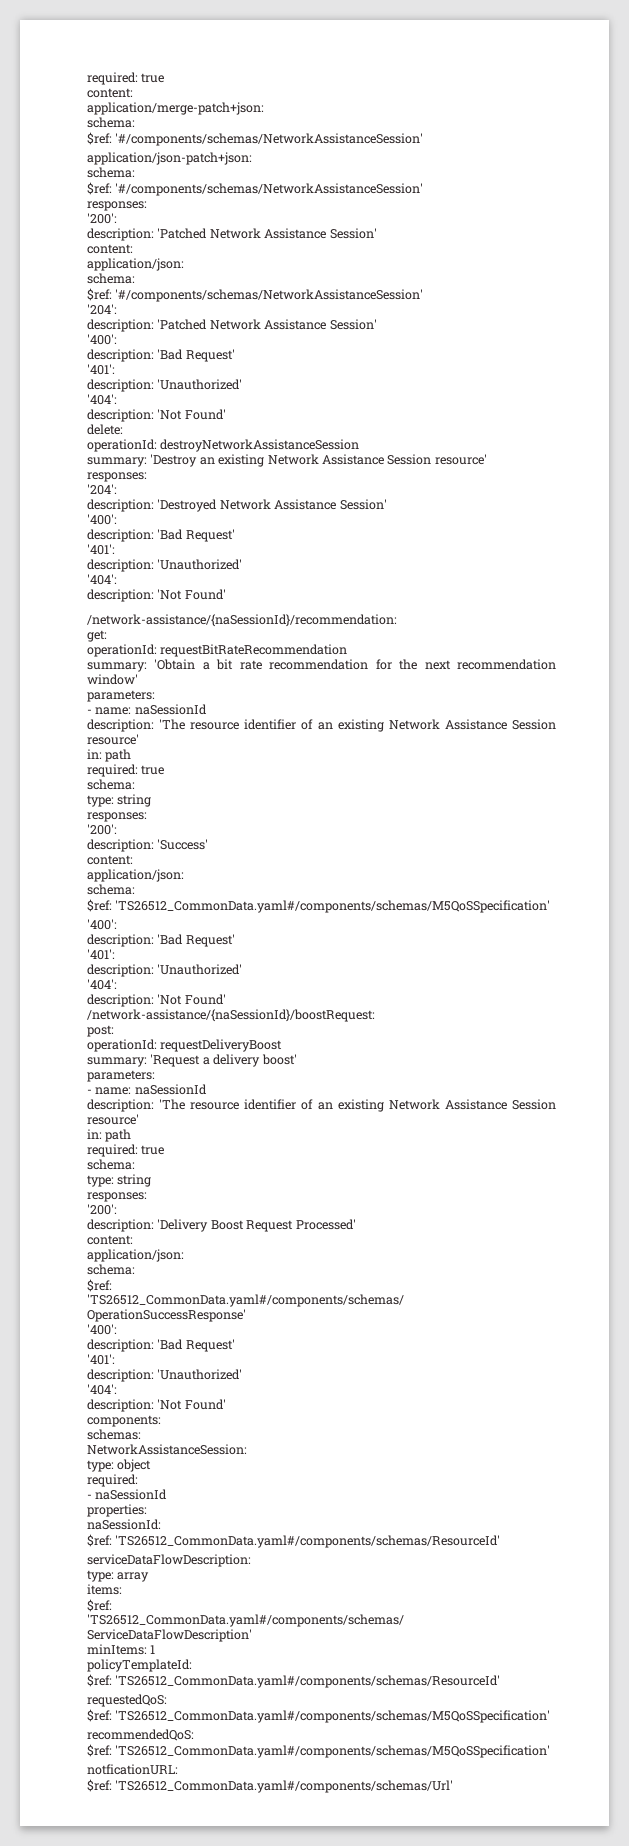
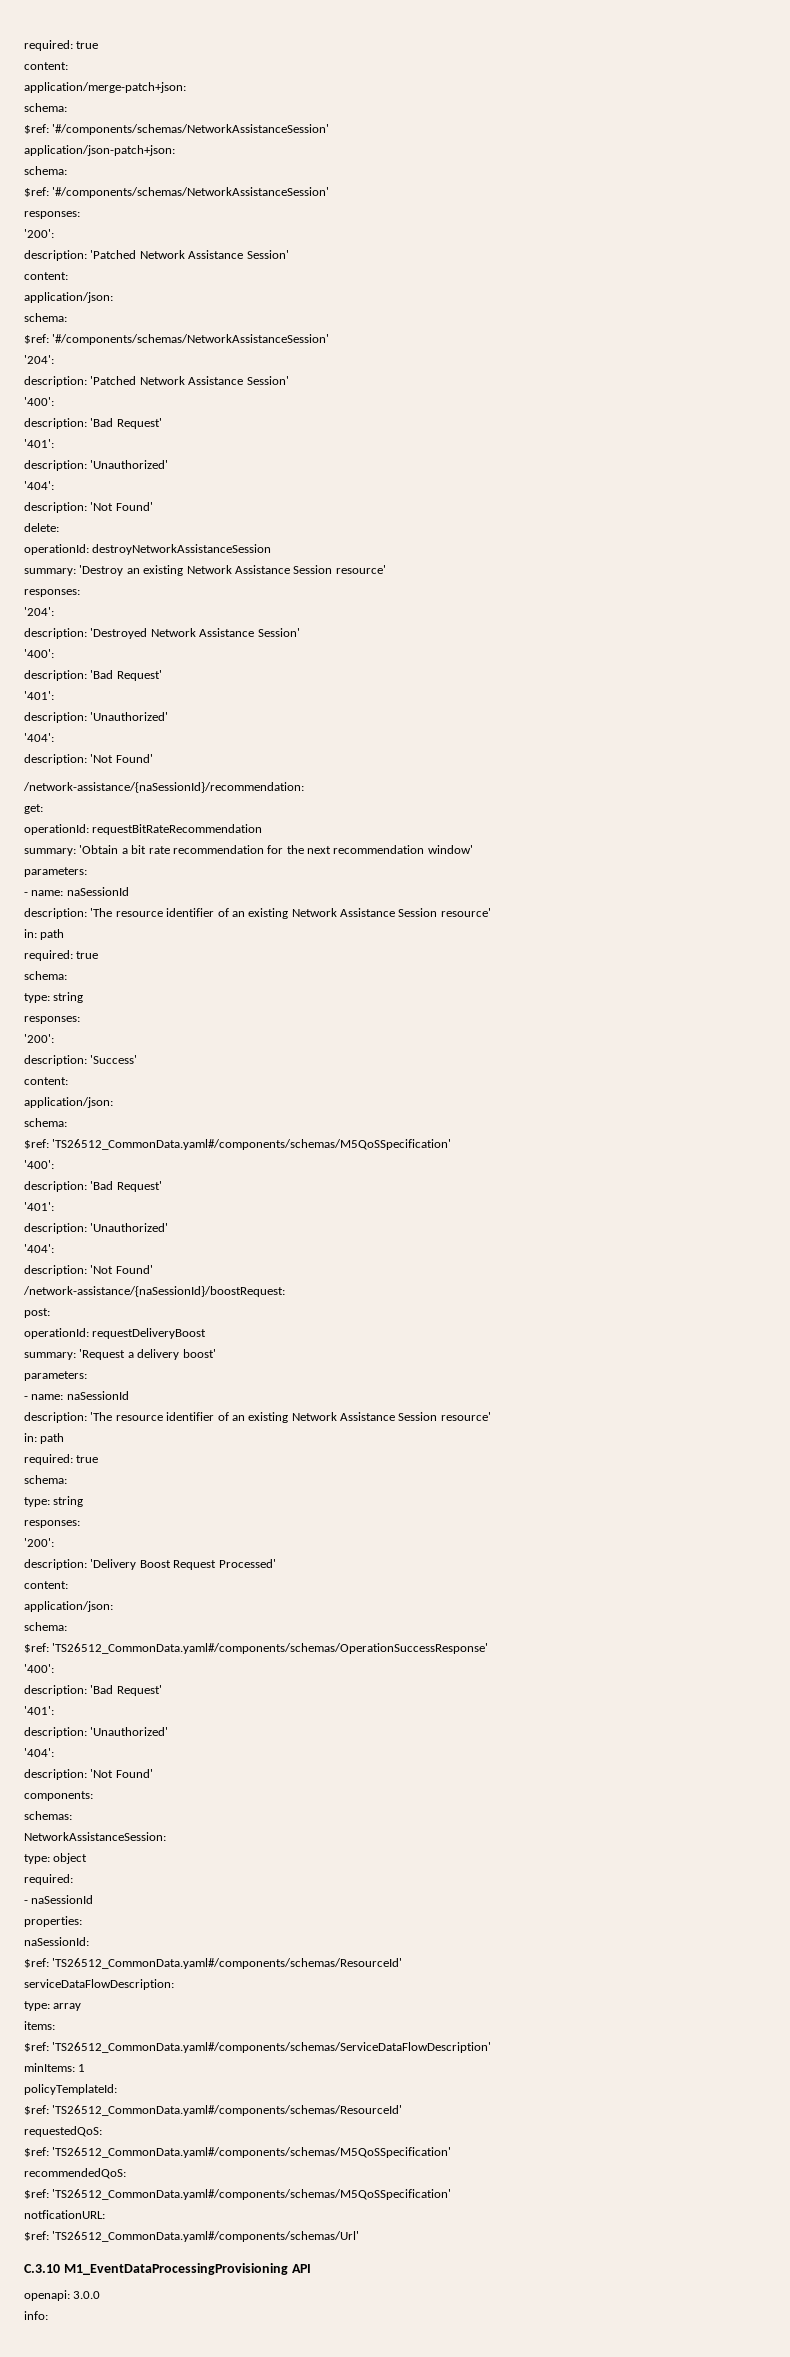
+ C.3.10 M1_EventDataProcessingProvisioning API
+ openapi: 3.0.0
+ info:

